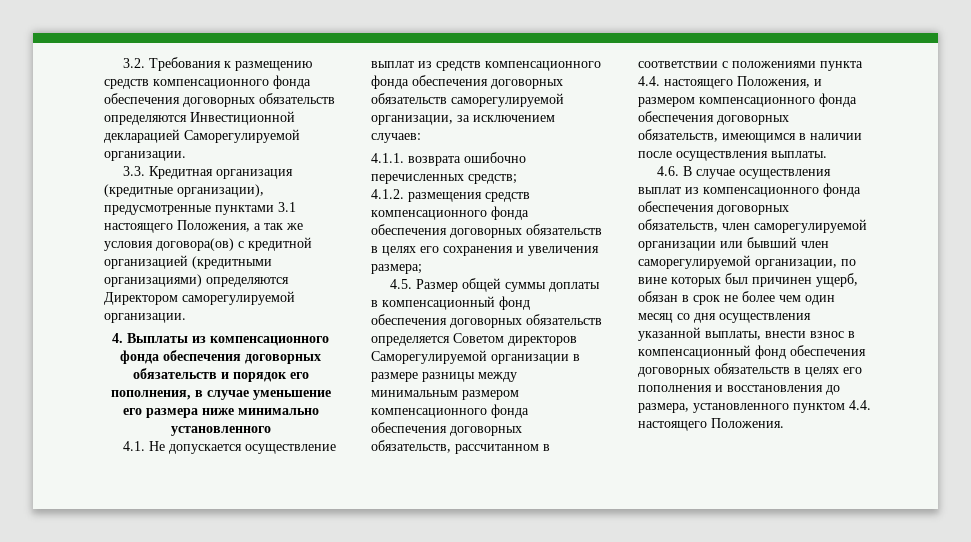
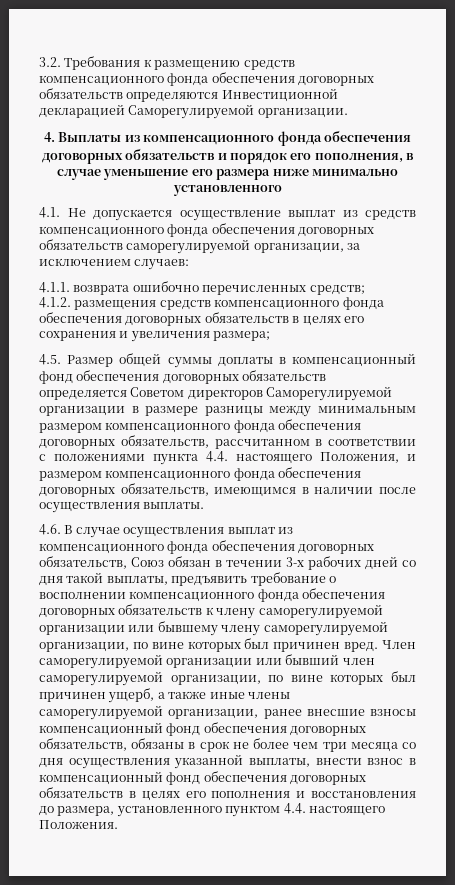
- 3.3. Кредитная организация (кредитные организации), предусмотренные пунктами 3.1 настоящего Положения, а так же условия договора(ов) с кредитной организацией (кредитными организациями) определяются Директором саморегулируемой организации.
- 4.6. В случае осуществления выплат из компенсационного фонда обеспечения договорных обязательств, член саморегулируемой организации или бывший член саморегулируемой организации, по вине которых был причинен ущерб, обязан в срок не более чем один месяц со дня осуществления указанной выплаты, внести взнос в компенсационный фонд обеспечения договорных обязательств в целях его пополнения и восстановления до размера, установленного пунктом 4.4. настоящего Положения.
+ 4.6. В случае осуществления выплат из компенсационного фонда обеспечения договорных обязательств, Союз обязан в течении 3-х рабочих дней со дня такой выплаты, предъявить требование о восполнении компенсационного фонда обеспечения договорных обязательств к члену саморегулируемой организации или бывшему члену саморегулируемой организации, по вине которых был причинен вред. Член саморегулируемой организации или бывший член саморегулируемой организации, по вине которых был причинен ущерб, а также иные члены саморегулируемой организации, ранее внесшие взносы компенсационный фонд обеспечения договорных обязательств, обязаны в срок не более чем три месяца со дня осуществления указанной выплаты, внести взнос в компенсационный фонд обеспечения договорных обязательств в целях его пополнения и восстановления до размера, установленного пунктом 4.4. настоящего Положения.

